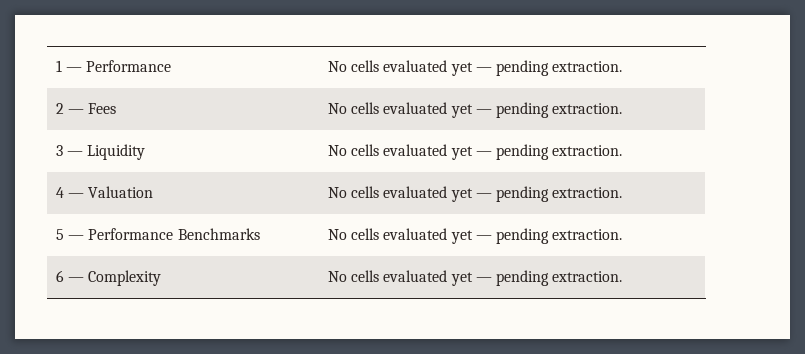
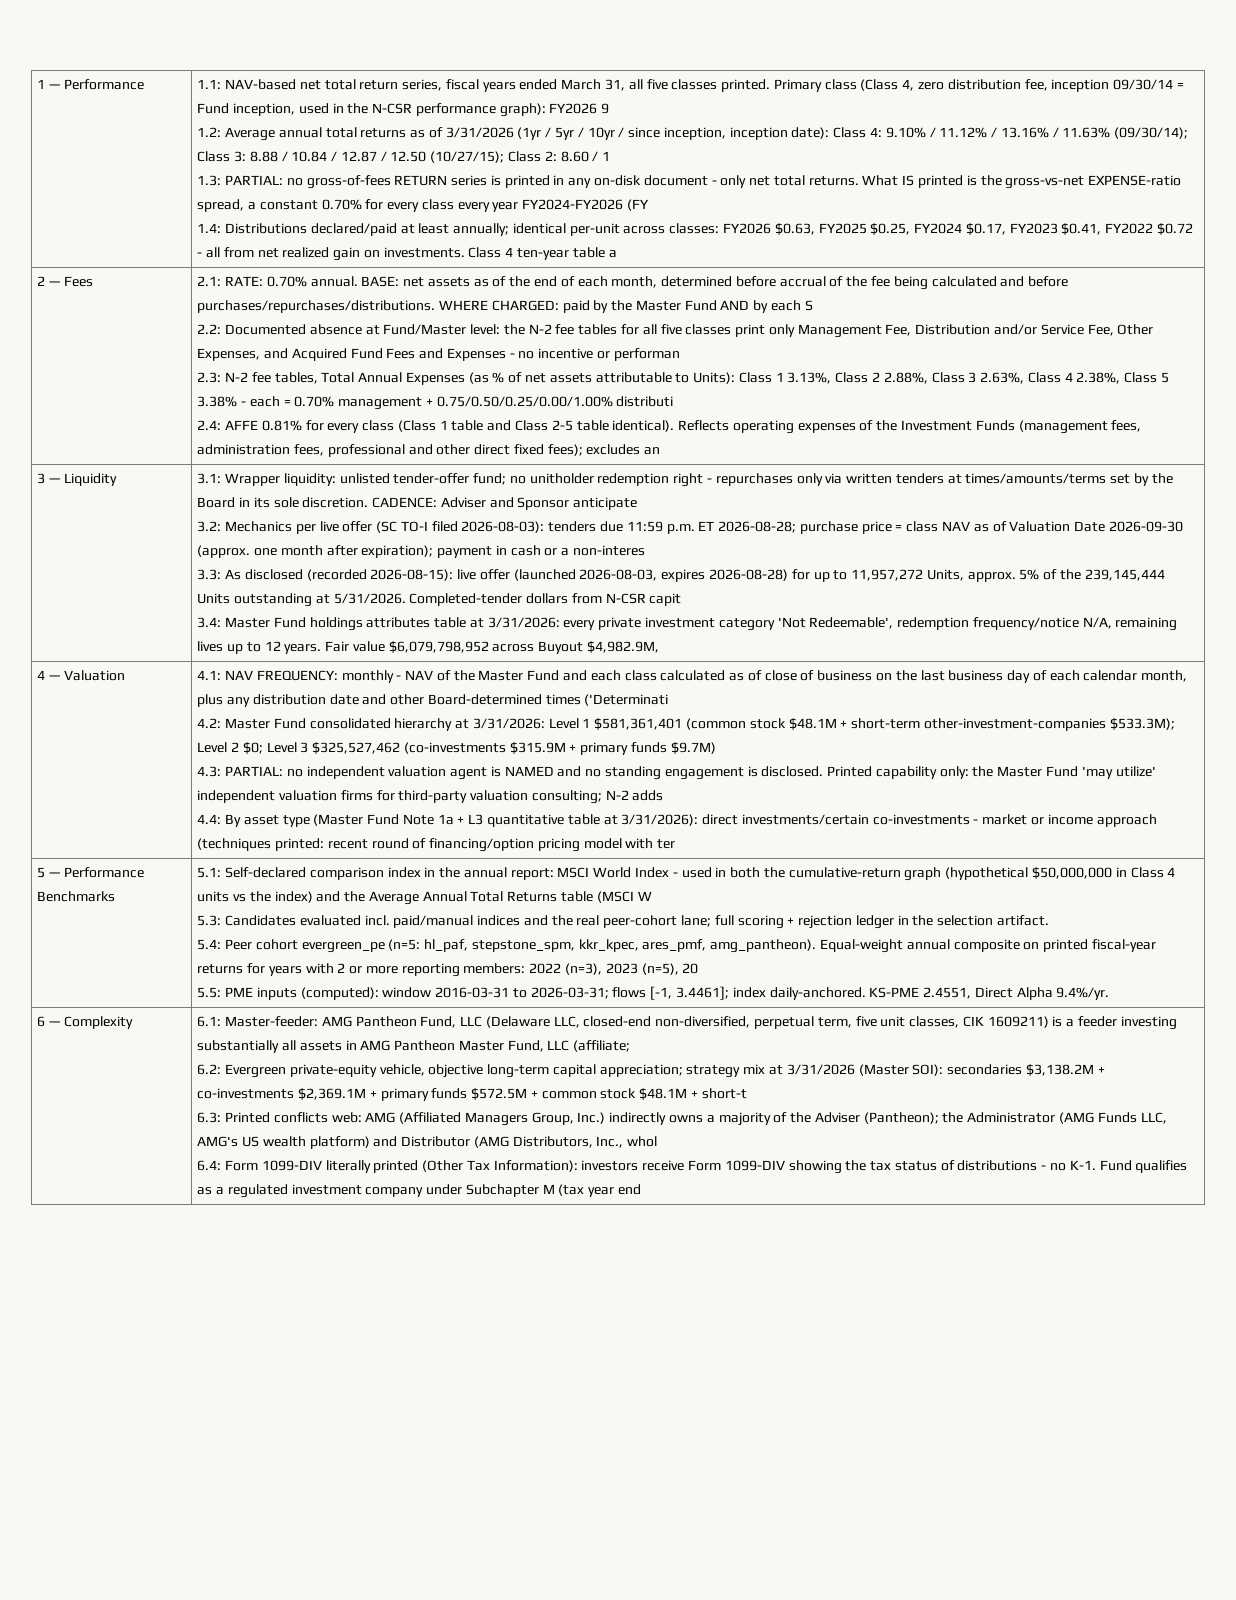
- 1 — Performance | No cells evaluated yet — pending extraction.
- 2 — Fees | No cells evaluated yet — pending extraction.
- 3 — Liquidity | No cells evaluated yet — pending extraction.
- 4 — Valuation | No cells evaluated yet — pending extraction.
- 5 — Performance Benchmarks | No cells evaluated yet — pending extraction.
- 6 — Complexity | No cells evaluated yet — pending extraction.
+ 1 — Performance | 1.1: NAV-based net total return series, fiscal years ended March 31, all five classes printed. Primary class (Class 4, zero distribution fee, inception 09/30/14 = Fund inception, used in the N-CSR performance graph): FY2026 9
+ 1.2: Average annual total returns as of 3/31/2026 (1yr / 5yr / 10yr / since inception, inception date): Class 4: 9.10% / 11.12% / 13.16% / 11.63% (09/30/14); Class 3: 8.88 / 10.84 / 12.87 / 12.50 (10/27/15); Class 2: 8.60 / 1
+ 1.3: PARTIAL: no gross-of-fees RETURN series is printed in any on-disk document - only net total returns. What IS printed is the gross-vs-net EXPENSE-ratio spread, a constant 0.70% for every class every year FY2024-FY2026 (FY
+ 1.4: Distributions declared/paid at least annually; identical per-unit across classes: FY2026 $0.63, FY2025 $0.25, FY2024 $0.17, FY2023 $0.41, FY2022 $0.72 - all from net realized gain on investments. Class 4 ten-year table a
+ 2 — Fees | 2.1: RATE: 0.70% annual. BASE: net assets as of the end of each month, determined before accrual of the fee being calculated and before purchases/repurchases/distributions. WHERE CHARGED: paid by the Master Fund AND by each S
+ 2.2: Documented absence at Fund/Master level: the N-2 fee tables for all five classes print only Management Fee, Distribution and/or Service Fee, Other Expenses, and Acquired Fund Fees and Expenses - no incentive or performan
+ 2.3: N-2 fee tables, Total Annual Expenses (as % of net assets attributable to Units): Class 1 3.13%, Class 2 2.88%, Class 3 2.63%, Class 4 2.38%, Class 5 3.38% - each = 0.70% management + 0.75/0.50/0.25/0.00/1.00% distributi
+ 2.4: AFFE 0.81% for every class (Class 1 table and Class 2-5 table identical). Reflects operating expenses of the Investment Funds (management fees, administration fees, professional and other direct fixed fees); excludes an
+ 3 — Liquidity | 3.1: Wrapper liquidity: unlisted tender-offer fund; no unitholder redemption right - repurchases only via written tenders at times/amounts/terms set by the Board in its sole discretion. CADENCE: Adviser and Sponsor anticipate
+ 3.2: Mechanics per live offer (SC TO-I filed 2026-08-03): tenders due 11:59 p.m. ET 2026-08-28; purchase price = class NAV as of Valuation Date 2026-09-30 (approx. one month after expiration); payment in cash or a non-interes
+ 3.3: As disclosed (recorded 2026-08-15): live offer (launched 2026-08-03, expires 2026-08-28) for up to 11,957,272 Units, approx. 5% of the 239,145,444 Units outstanding at 5/31/2026. Completed-tender dollars from N-CSR capit
+ 3.4: Master Fund holdings attributes table at 3/31/2026: every private investment category 'Not Redeemable', redemption frequency/notice N/A, remaining lives up to 12 years. Fair value $6,079,798,952 across Buyout $4,982.9M,
+ 4 — Valuation | 4.1: NAV FREQUENCY: monthly - NAV of the Master Fund and each class calculated as of close of business on the last business day of each calendar month, plus any distribution date and other Board-determined times ('Determinati
+ 4.2: Master Fund consolidated hierarchy at 3/31/2026: Level 1 $581,361,401 (common stock $48.1M + short-term other-investment-companies $533.3M); Level 2 $0; Level 3 $325,527,462 (co-investments $315.9M + primary funds $9.7M)
+ 4.3: PARTIAL: no independent valuation agent is NAMED and no standing engagement is disclosed. Printed capability only: the Master Fund 'may utilize' independent valuation firms for third-party valuation consulting; N-2 adds
+ 4.4: By asset type (Master Fund Note 1a + L3 quantitative table at 3/31/2026): direct investments/certain co-investments - market or income approach (techniques printed: recent round of financing/option pricing model with ter
+ 5 — Performance Benchmarks | 5.1: Self-declared comparison index in the annual report: MSCI World Index - used in both the cumulative-return graph (hypothetical $50,000,000 in Class 4 units vs the index) and the Average Annual Total Returns table (MSCI W
+ 5.3: Candidates evaluated incl. paid/manual indices and the real peer-cohort lane; full scoring + rejection ledger in the selection artifact.
+ 5.4: Peer cohort evergreen_pe (n=5: hl_paf, stepstone_spm, kkr_kpec, ares_pmf, amg_pantheon). Equal-weight annual composite on printed fiscal-year returns for years with 2 or more reporting members: 2022 (n=3), 2023 (n=5), 20
+ 5.5: PME inputs (computed): window 2016-03-31 to 2026-03-31; flows [-1, 3.4461]; index daily-anchored. KS-PME 2.4551, Direct Alpha 9.4%/yr.
+ 6 — Complexity | 6.1: Master-feeder: AMG Pantheon Fund, LLC (Delaware LLC, closed-end non-diversified, perpetual term, five unit classes, CIK 1609211) is a feeder investing substantially all assets in AMG Pantheon Master Fund, LLC (affiliate;
+ 6.2: Evergreen private-equity vehicle, objective long-term capital appreciation; strategy mix at 3/31/2026 (Master SOI): secondaries $3,138.2M + co-investments $2,369.1M + primary funds $572.5M + common stock $48.1M + short-t
+ 6.3: Printed conflicts web: AMG (Affiliated Managers Group, Inc.) indirectly owns a majority of the Adviser (Pantheon); the Administrator (AMG Funds LLC, AMG's US wealth platform) and Distributor (AMG Distributors, Inc., whol
+ 6.4: Form 1099-DIV literally printed (Other Tax Information): investors receive Form 1099-DIV showing the tax status of distributions - no K-1. Fund qualifies as a regulated investment company under Subchapter M (tax year end

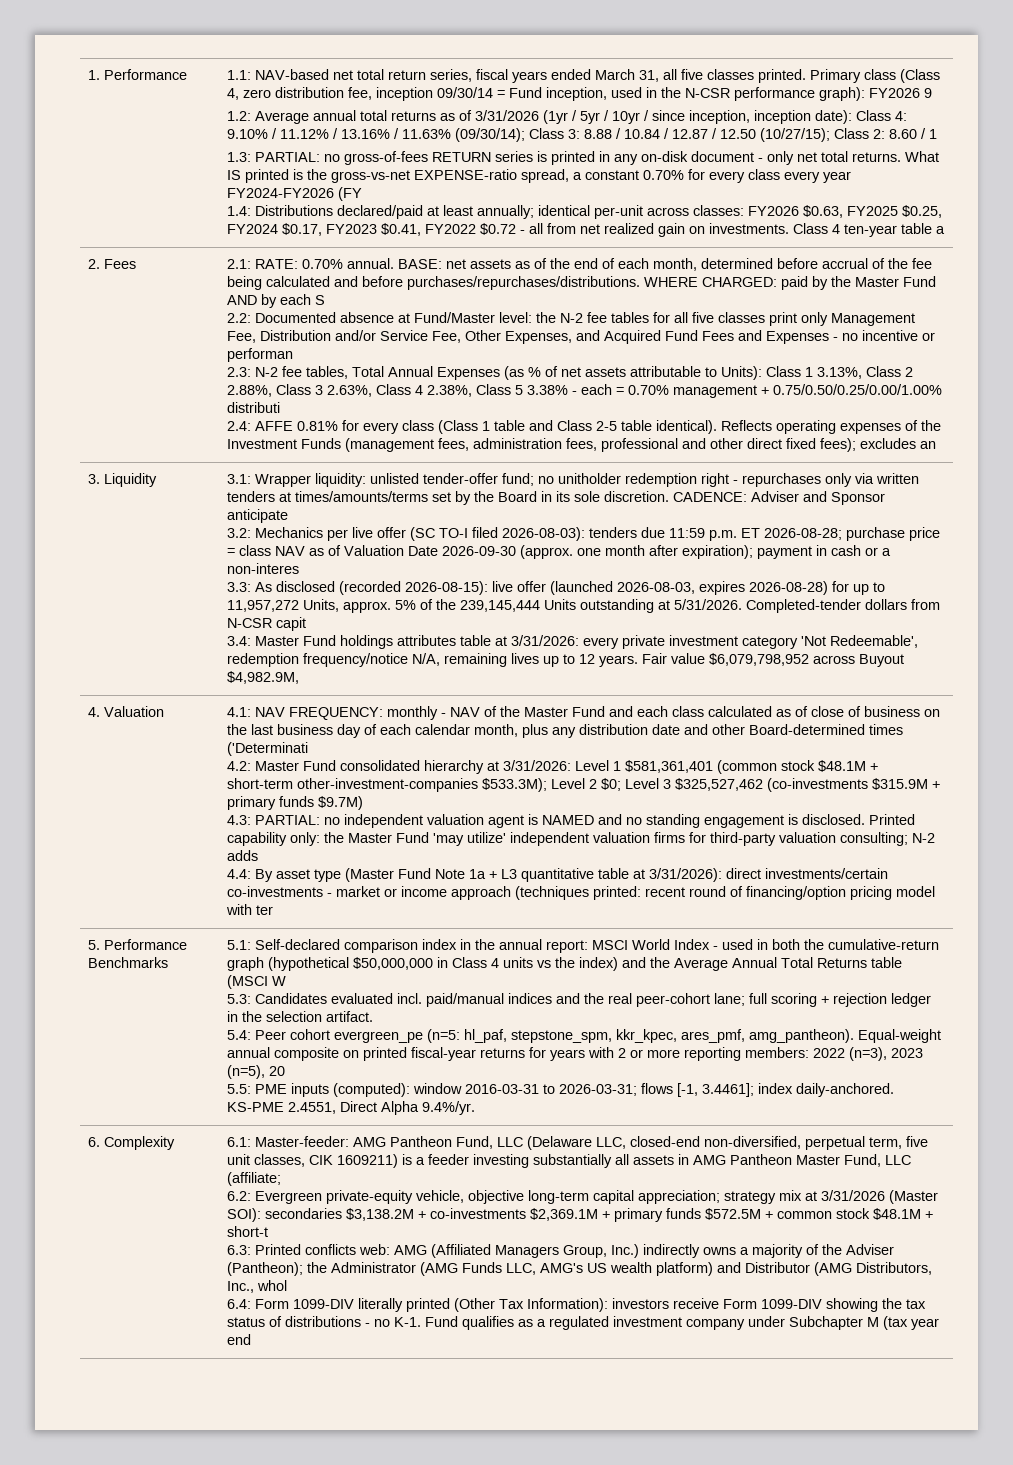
- 1 — Performance
+ 1. Performance
- 2 — Fees
+ 2. Fees
- 3 — Liquidity
+ 3. Liquidity
- 4 — Valuation
+ 4. Valuation
- 5 — Performance Benchmarks
+ 5. Performance Benchmarks
- 6 — Complexity
+ 6. Complexity

